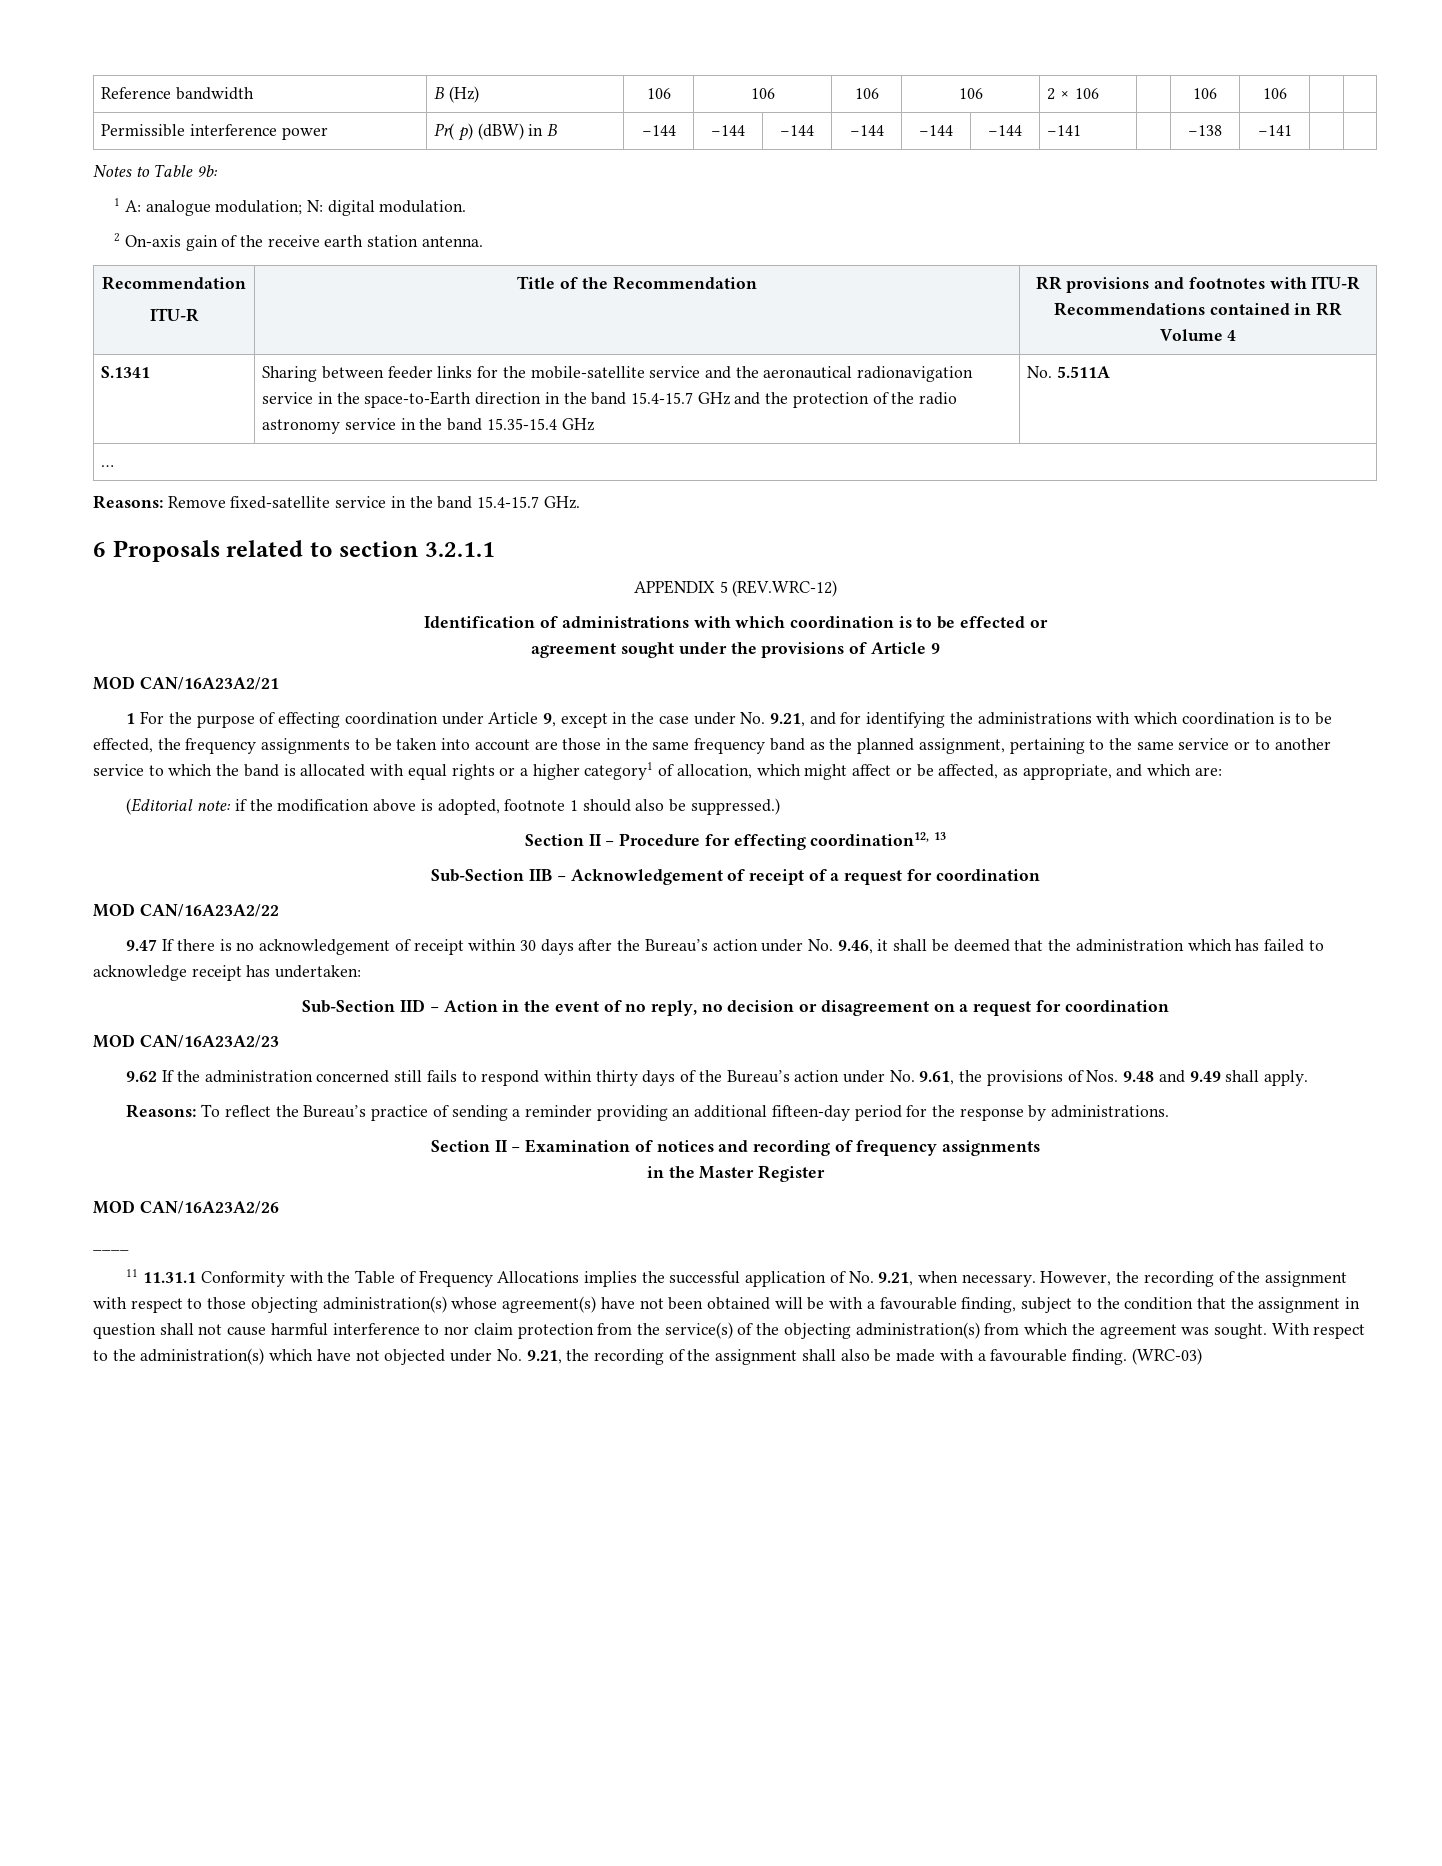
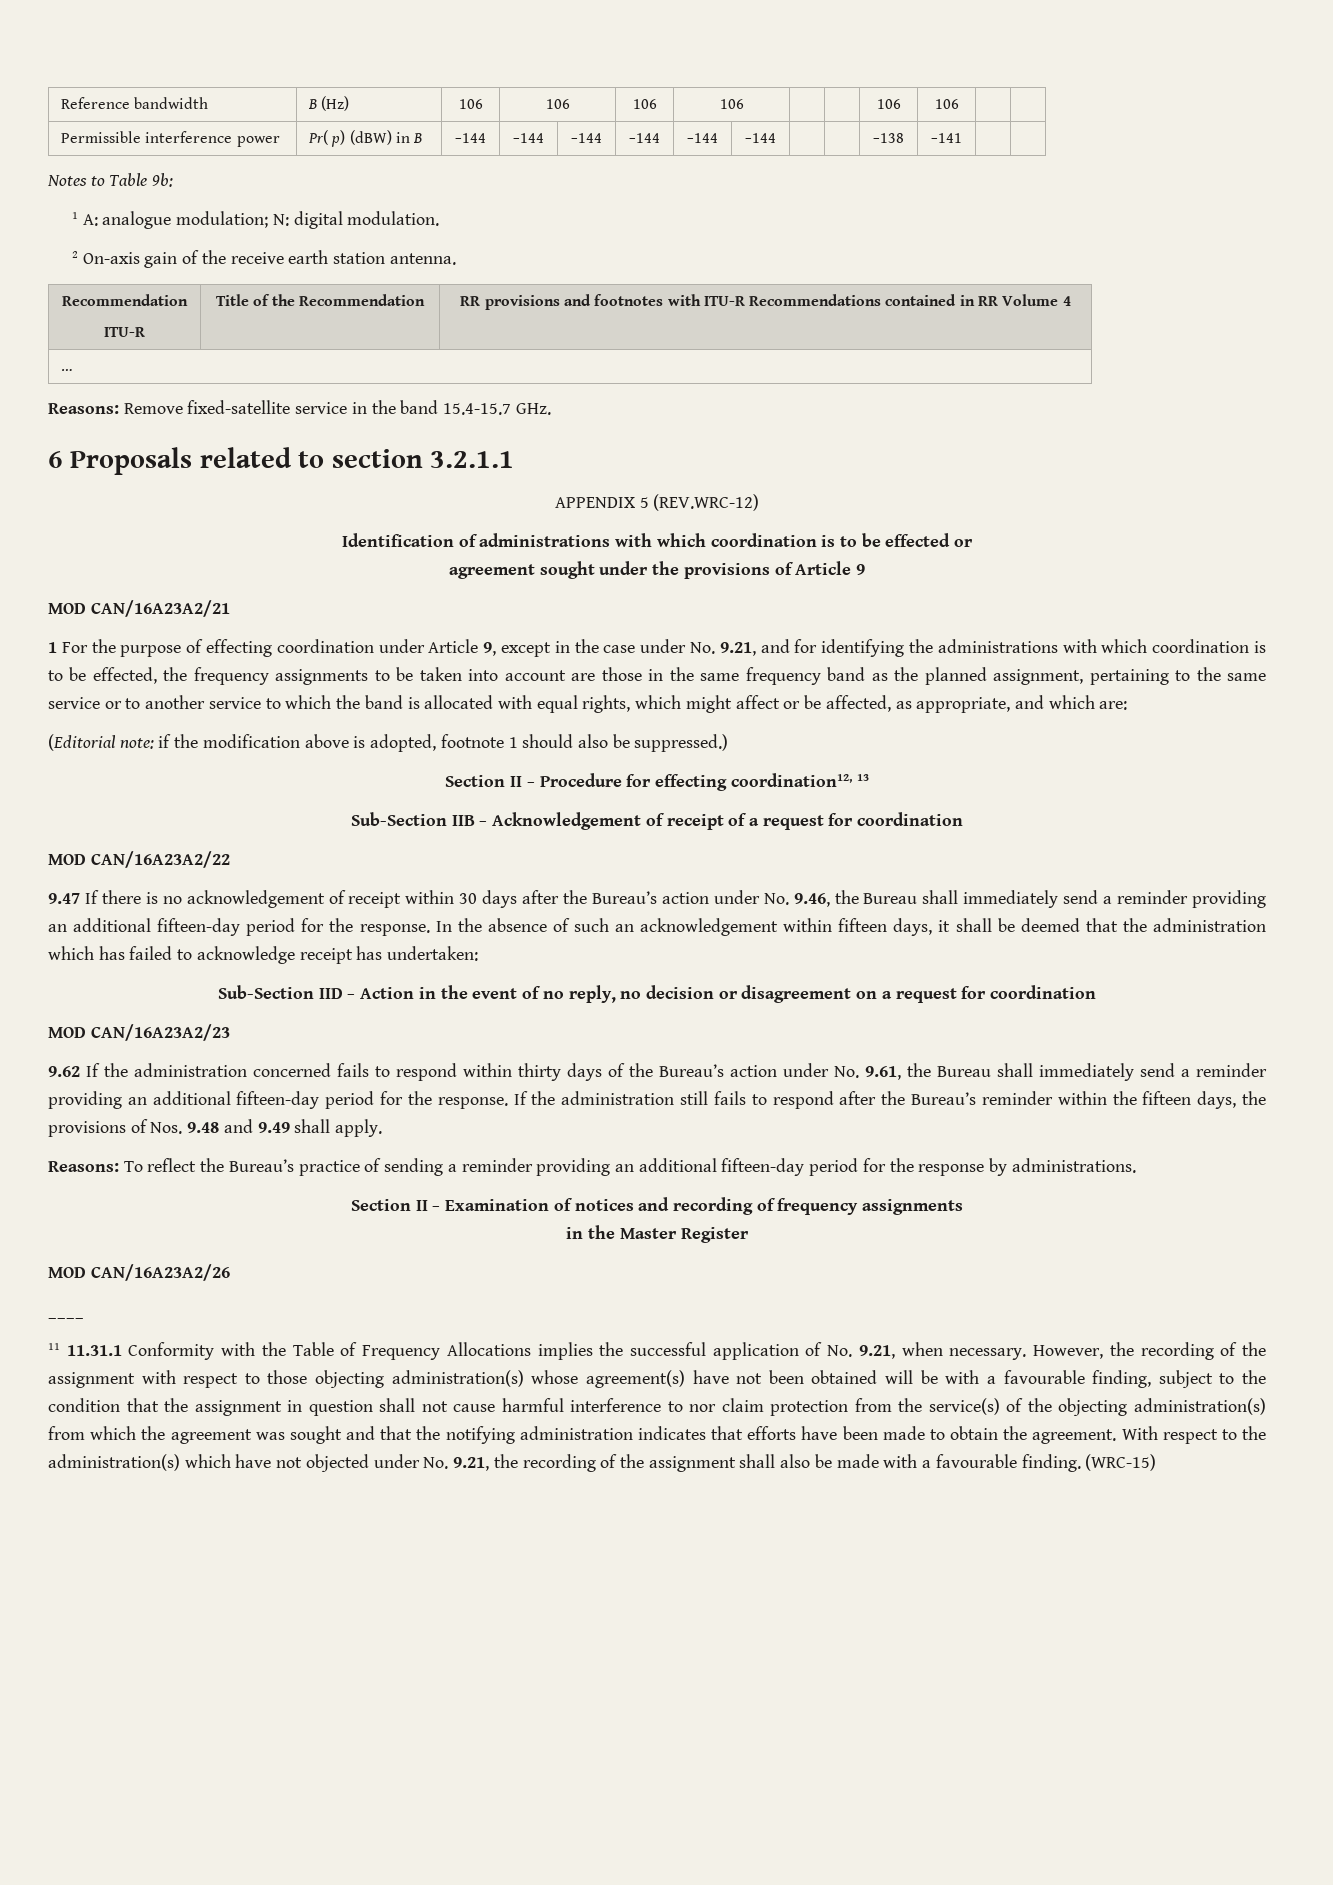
- Reference bandwidth | B (Hz) | 106 | 106 | 106 | 106 | 2 × 106 | | 106 | 106 | |
+ Reference bandwidth | B (Hz) | 106 | 106 | 106 | 106 | | | 106 | 106 | |
- Permissible interference power | Pr( p) (dBW) in B | −144 | −144 | −144 | −144 | −144 | −144 | −141 | | −138 | −141 | |
+ Permissible interference power | Pr( p) (dBW) in B | −144 | −144 | −144 | −144 | −144 | −144 | | | −138 | −141 | |
- S.1341 | Sharing between feeder links for the mobile-satellite service and the aeronautical radionavigation service in the space-to-Earth direction in the band 15.4-15.7 GHz and the protection of the radio astronomy service in the band 15.35-15.4 GHz | No. 5.511A
- 1 For the purpose of effecting coordination under Article 9, except in the case under No. 9.21, and for identifying the administrations with which coordination is to be effected, the frequency assignments to be taken into account are those in the same frequency band as the planned assignment, pertaining to the same service or to another service to which the band is allocated with equal rights or a higher category1 of allocation, which might affect or be affected, as appropriate, and which are:
+ 1 For the purpose of effecting coordination under Article 9, except in the case under No. 9.21, and for identifying the administrations with which coordination is to be effected, the frequency assignments to be taken into account are those in the same frequency band as the planned assignment, pertaining to the same service or to another service to which the band is allocated with equal rights, which might affect or be affected, as appropriate, and which are:
- 9.47 If there is no acknowledgement of receipt within 30 days after the Bureau’s action under No. 9.46, it shall be deemed that the administration which has failed to acknowledge receipt has undertaken:
+ 9.47 If there is no acknowledgement of receipt within 30 days after the Bureau’s action under No. 9.46, the Bureau shall immediately send a reminder providing an additional fifteen-day period for the response. In the absence of such an acknowledgement within fifteen days, it shall be deemed that the administration which has failed to acknowledge receipt has undertaken:
- 9.62 If the administration concerned still fails to respond within thirty days of the Bureau’s action under No. 9.61, the provisions of Nos. 9.48 and 9.49 shall apply.
+ 9.62 If the administration concerned fails to respond within thirty days of the Bureau’s action under No. 9.61, the Bureau shall immediately send a reminder providing an additional fifteen-day period for the response. If the administration still fails to respond after the Bureau’s reminder within the fifteen days, the provisions of Nos. 9.48 and 9.49 shall apply.
- However, the recording of the assignment with respect to those objecting administration(s) whose agreement(s) have not been obtained will be with a favourable finding, subject to the condition that the assignment in question shall not cause harmful interference to nor claim protection from the service(s) of the objecting administration(s) from which the agreement was sought.
+ However, the recording of the assignment with respect to those objecting administration(s) whose agreement(s) have not been obtained will be with a favourable finding, subject to the condition that the assignment in question shall not cause harmful interference to nor claim protection from the service(s) of the objecting administration(s) from which the agreement was sought and that the notifying administration indicates that efforts have been made to obtain the agreement.
- (WRC-03)
+ (WRC-15)

